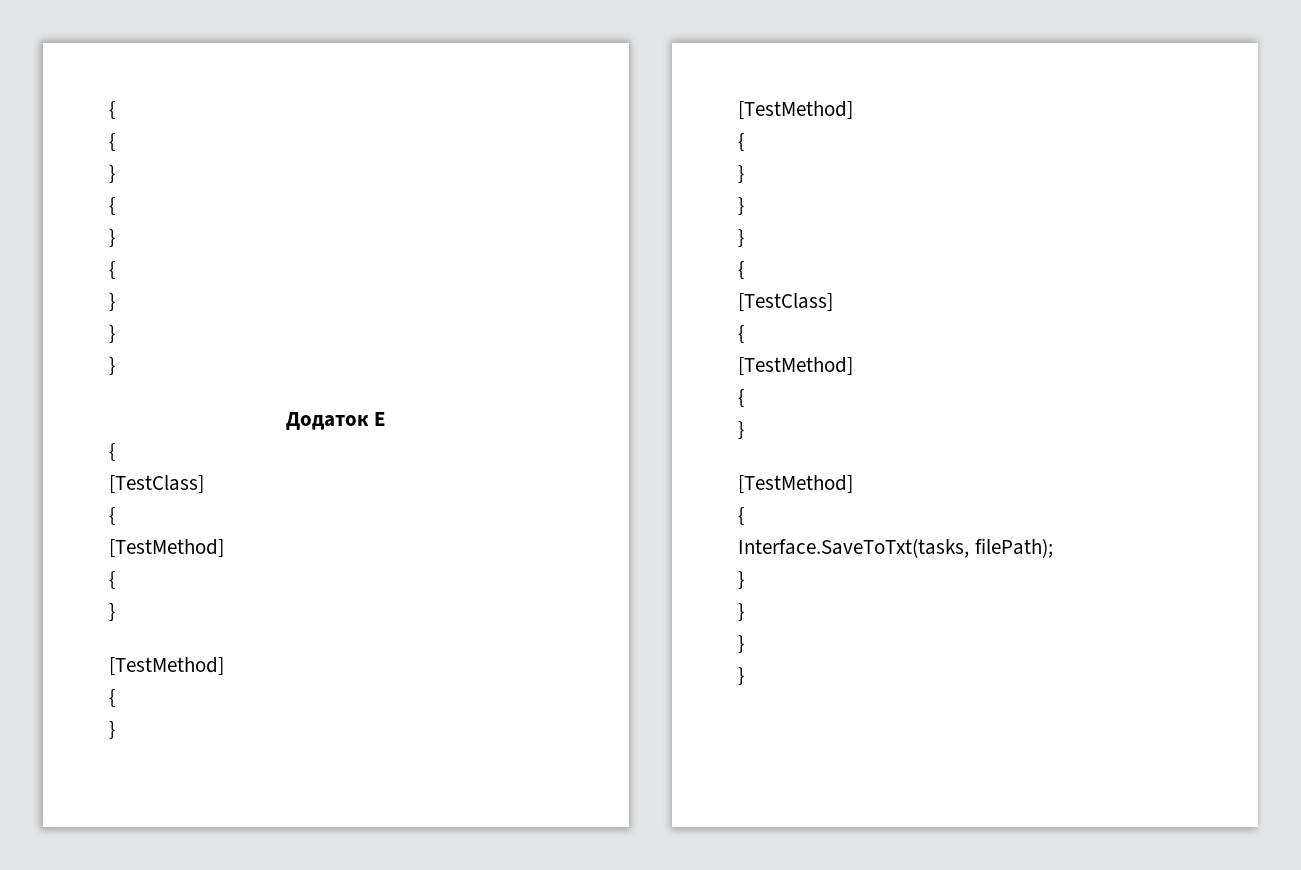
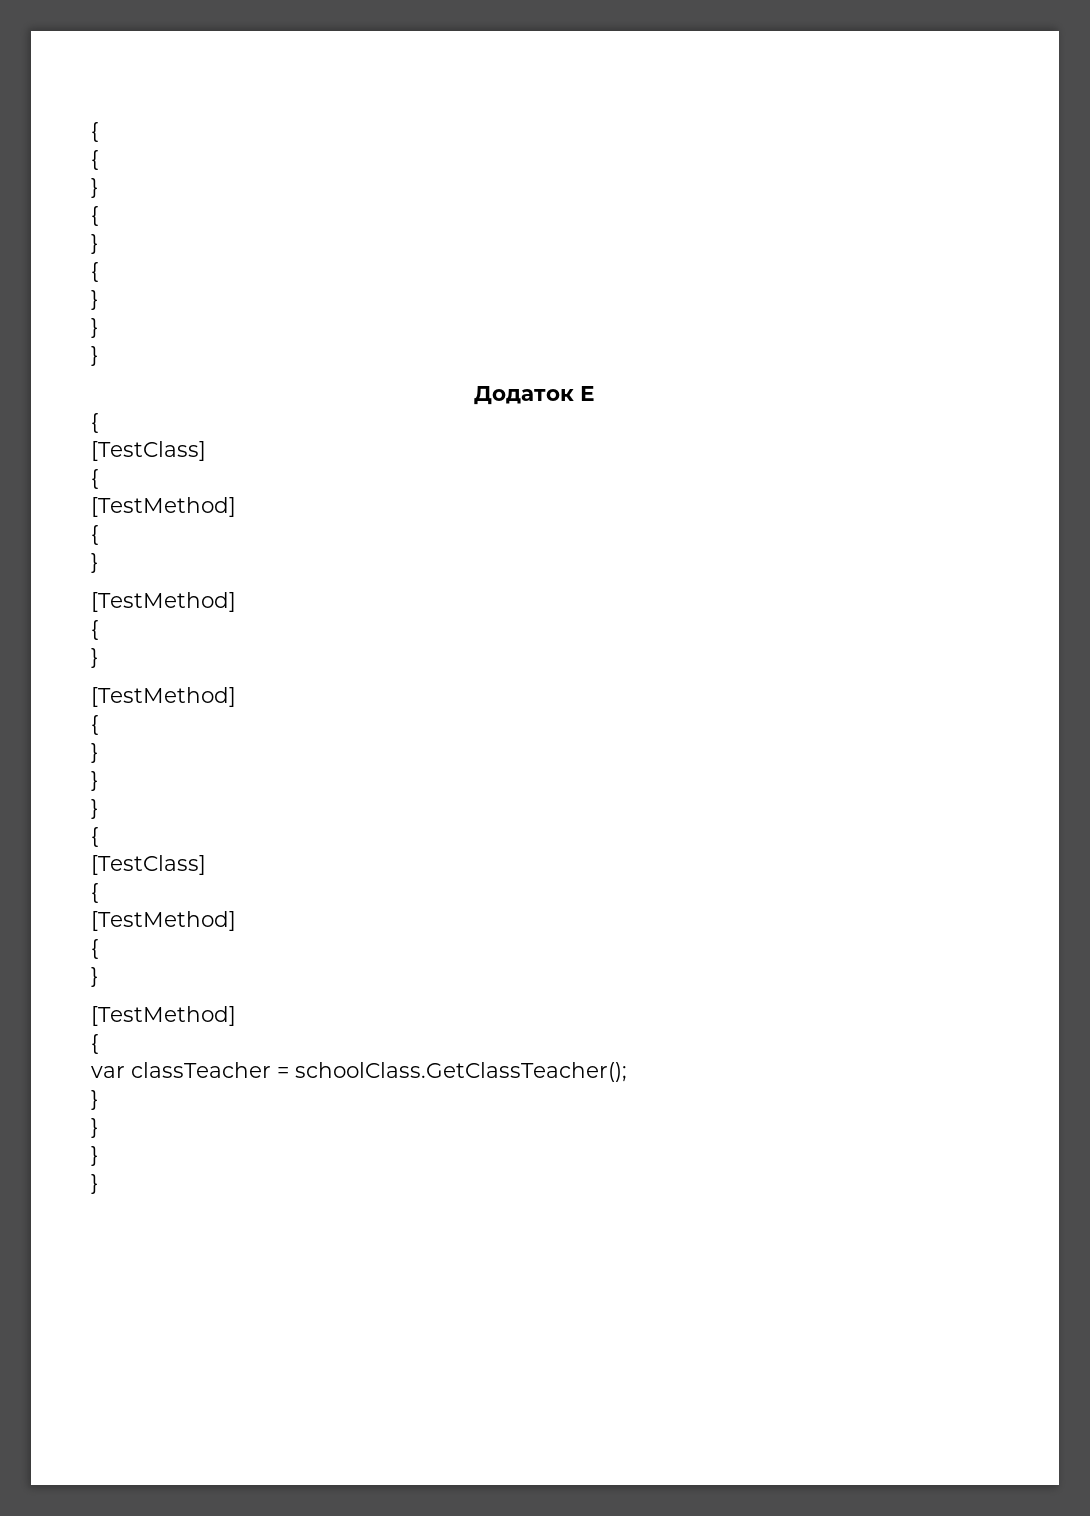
- Interface.SaveToTxt(tasks, filePath);
+ var classTeacher = schoolClass.GetClassTeacher();

